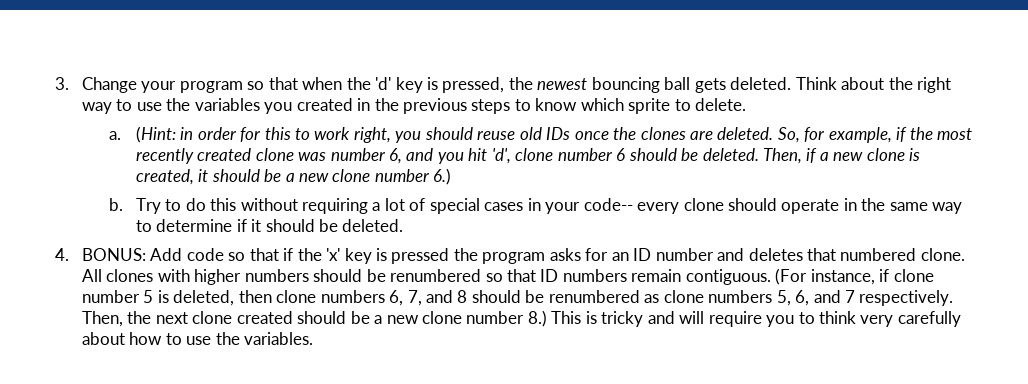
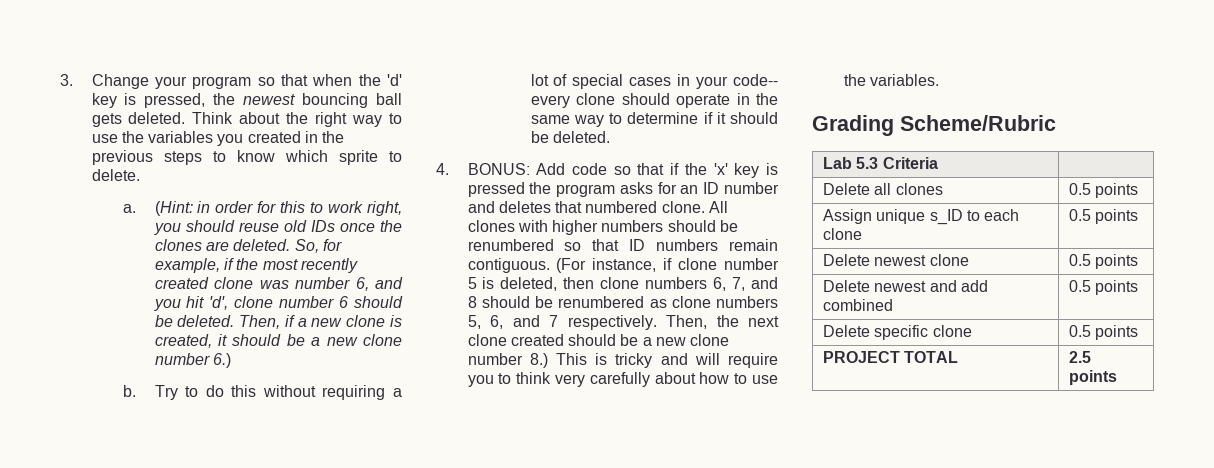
+ Grading Scheme/Rubric
+ Lab 5.3 Criteria |
+ Delete all clones | 0.5 points
+ Assign unique s_ID to each clone | 0.5 points
+ Delete newest clone | 0.5 points
+ Delete newest and add combined | 0.5 points
+ Delete specific clone | 0.5 points
+ PROJECT TOTAL | 2.5 points

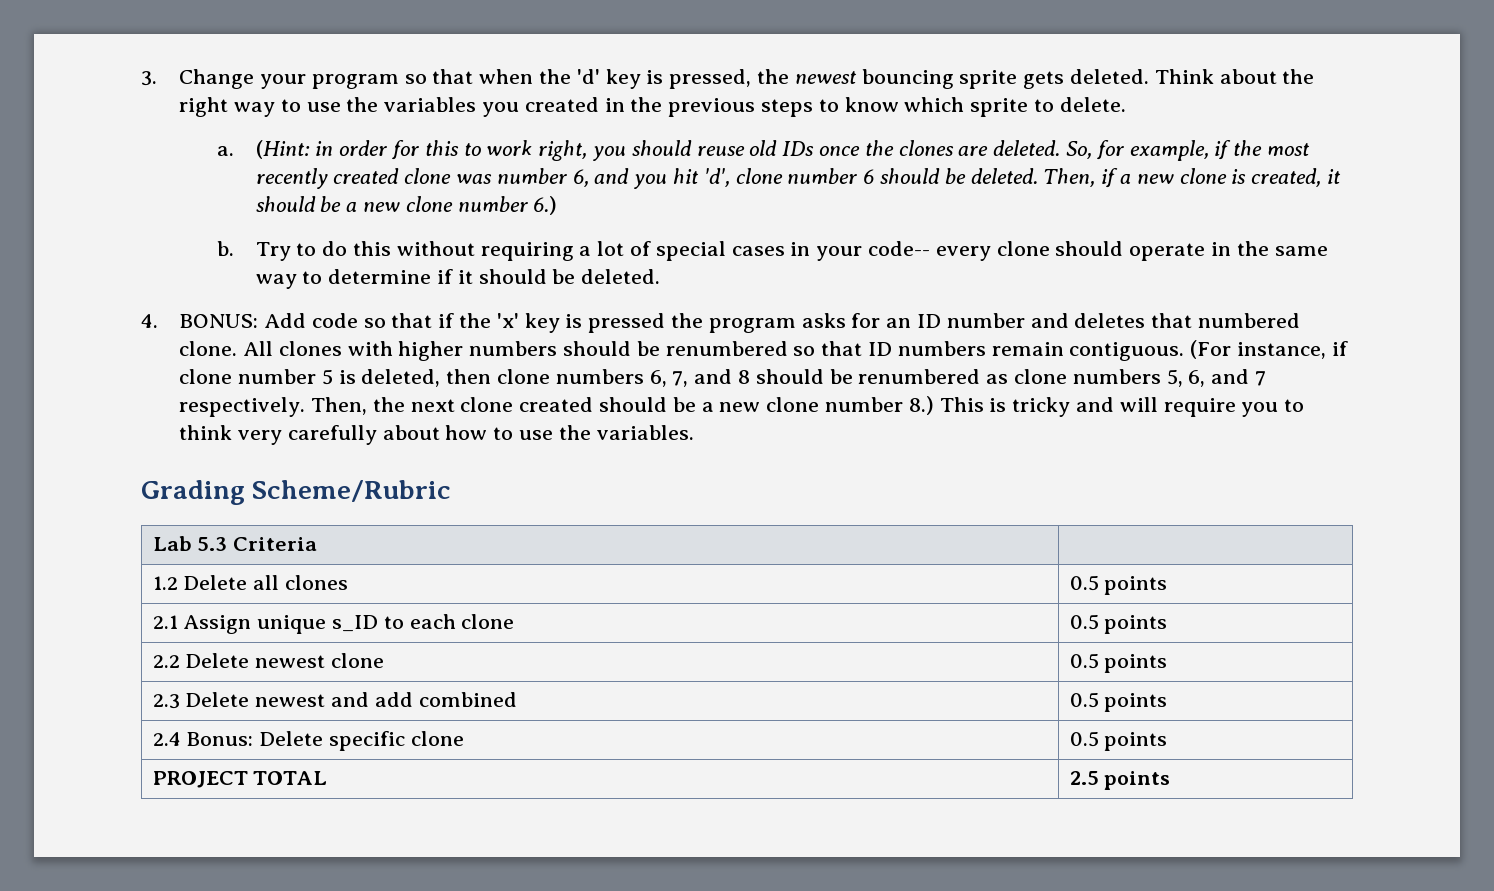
- 3. Change your program so that when the 'd' key is pressed, the newest bouncing ball gets deleted.
+ 3. Change your program so that when the 'd' key is pressed, the newest bouncing sprite gets deleted.
- Delete all clones | 0.5 points
+ 1.2 Delete all clones | 0.5 points
- Assign unique s_ID to each clone | 0.5 points
+ 2.1 Assign unique s_ID to each clone | 0.5 points
- Delete newest clone | 0.5 points
+ 2.2 Delete newest clone | 0.5 points
- Delete newest and add combined | 0.5 points
+ 2.3 Delete newest and add combined | 0.5 points
- Delete specific clone | 0.5 points
+ 2.4 Bonus: Delete specific clone | 0.5 points

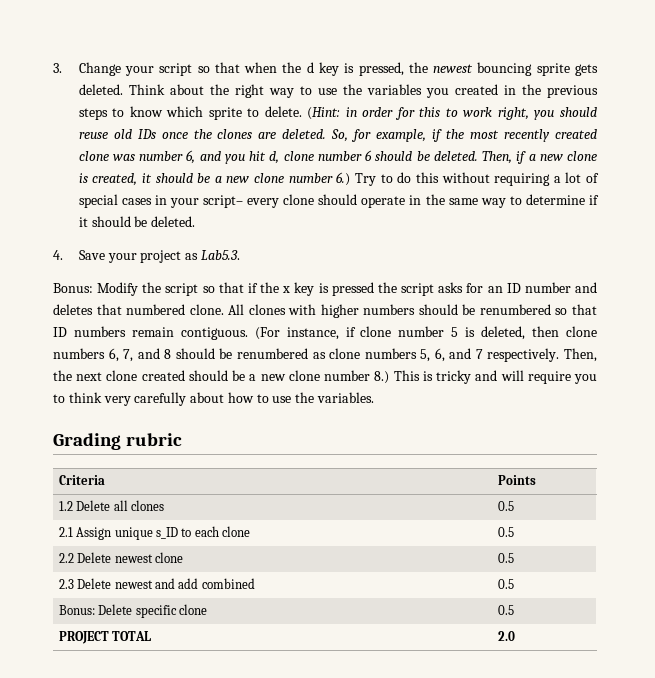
- 3. Change your program so that when the 'd' key is pressed, the newest bouncing sprite gets deleted.
+ 3. Change your script so that when the d key is pressed, the newest bouncing sprite gets deleted.
- Think about the right way to use the variables you created in the previous steps to know which sprite to delete.
- a. (Hint: in order for this to work right, you should reuse old IDs once the clones are deleted.
+ Think about the right way to use the variables you created in the previous steps to know which sprite to delete. (Hint: in order for this to work right, you should reuse old IDs once the clones are deleted.
- So, for example, if the most recently created clone was number 6, and you hit 'd', clone number 6 should be deleted.
+ So, for example, if the most recently created clone was number 6, and you hit d, clone number 6 should be deleted.
- Then, if a new clone is created, it should be a new clone number 6.)
- b. Try to do this without requiring a lot of special cases in your code-- every clone should operate in the same way to determine if it should be deleted.
+ Then, if a new clone is created, it should be a new clone number 6.) Try to do this without requiring a lot of special cases in your script– every clone should operate in the same way to determine if it should be deleted.
- 4. BONUS: Add code so that if the 'x' key is pressed the program asks for an ID number and deletes that numbered clone.
+ 4. Save your project as Lab5.3.
+ Bonus: Modify the script so that if the x key is pressed the script asks for an ID number and deletes that numbered clone.
- Grading Scheme/Rubric
- Lab 5.3 Criteria |
+ Grading rubric
+ Criteria | Points
- 1.2 Delete all clones | 0.5 points
+ 1.2 Delete all clones | 0.5
- 2.1 Assign unique s_ID to each clone | 0.5 points
+ 2.1 Assign unique s_ID to each clone | 0.5
- 2.2 Delete newest clone | 0.5 points
+ 2.2 Delete newest clone | 0.5
- 2.3 Delete newest and add combined | 0.5 points
- 2.4 Bonus: Delete specific clone | 0.5 points
+ 2.3 Delete newest and add combined | 0.5
+ Bonus: Delete specific clone | 0.5
- PROJECT TOTAL | 2.5 points
+ PROJECT TOTAL | 2.0

